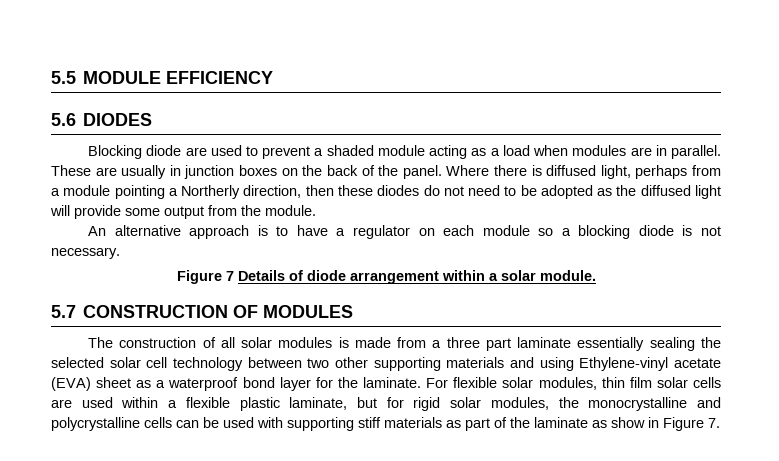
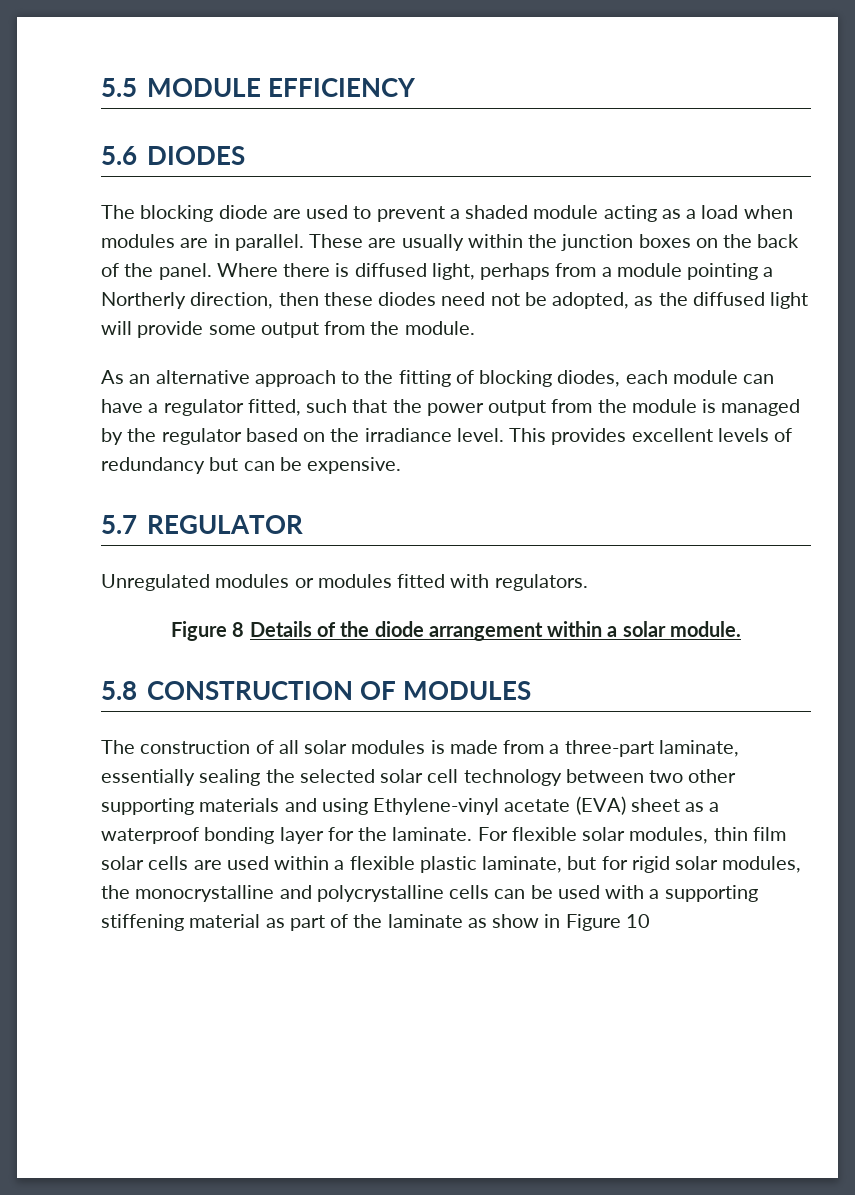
- Blocking diode are used to prevent a shaded module acting as a load when modules are in parallel.
+ The blocking diode are used to prevent a shaded module acting as a load when modules are in parallel.
- These are usually in junction boxes on the back of the panel.
+ These are usually within the junction boxes on the back of the panel.
- Where there is diffused light, perhaps from a module pointing a Northerly direction, then these diodes do not need to be adopted as the diffused light will provide some output from the module.
+ Where there is diffused light, perhaps from a module pointing a Northerly direction, then these diodes need not be adopted, as the diffused light will provide some output from the module.
- An alternative approach is to have a regulator on each module so a blocking diode is not necessary.
- Figure 7 Details of diode arrangement within a solar module.
+ As an alternative approach to the fitting of blocking diodes, each module can have a regulator fitted, such that the power output from the module is managed by the regulator based on the irradiance level. This provides excellent levels of redundancy but can be expensive.
+ 5.7 REGULATOR
+ Unregulated modules or modules fitted with regulators.
+ Figure 8 Details of the diode arrangement within a solar module.
- 5.7 CONSTRUCTION OF MODULES
+ 5.8 CONSTRUCTION OF MODULES
- The construction of all solar modules is made from a three part laminate essentially sealing the selected solar cell technology between two other supporting materials and using Ethylene-vinyl acetate (EVA) sheet as a waterproof bond layer for the laminate.
+ The construction of all solar modules is made from a three-part laminate, essentially sealing the selected solar cell technology between two other supporting materials and using Ethylene-vinyl acetate (EVA) sheet as a waterproof bonding layer for the laminate.
- For flexible solar modules, thin film solar cells are used within a flexible plastic laminate, but for rigid solar modules, the monocrystalline and polycrystalline cells can be used with supporting stiff materials as part of the laminate as show in Figure 7.
+ For flexible solar modules, thin film solar cells are used within a flexible plastic laminate, but for rigid solar modules, the monocrystalline and polycrystalline cells can be used with a supporting stiffening material as part of the laminate as show in Figure 10

